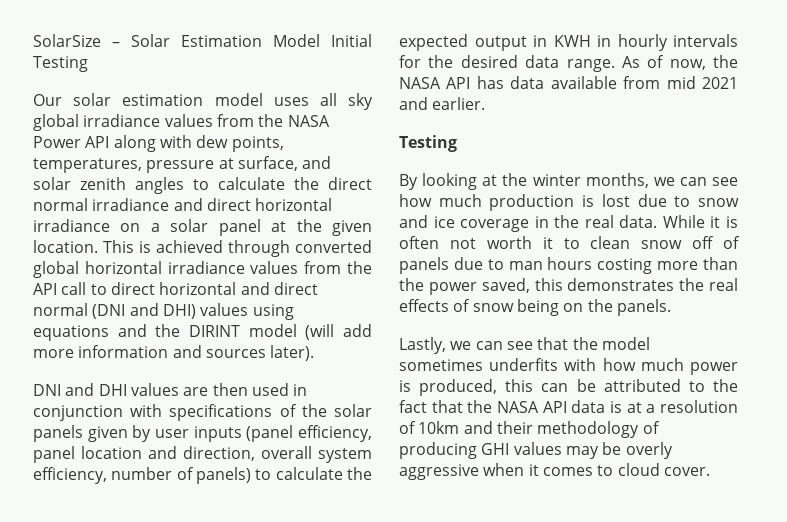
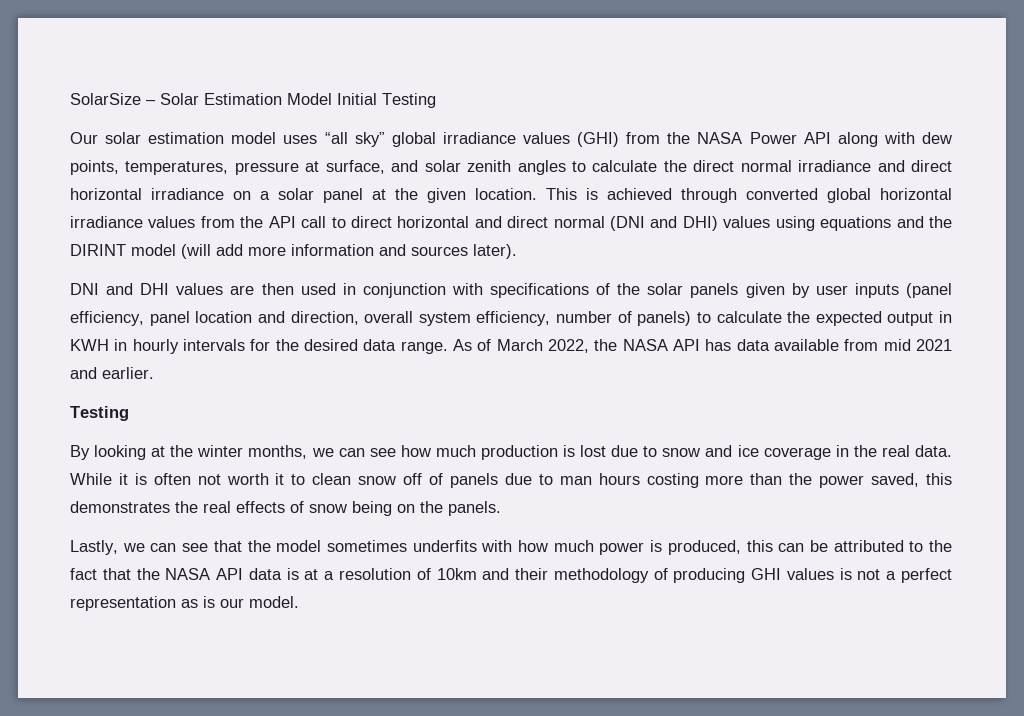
- Our solar estimation model uses all sky global irradiance values from the NASA Power API along with dew points, temperatures, pressure at surface, and solar zenith angles to calculate the direct normal irradiance and direct horizontal irradiance on a solar panel at the given location.
+ Our solar estimation model uses “all sky” global irradiance values (GHI) from the NASA Power API along with dew points, temperatures, pressure at surface, and solar zenith angles to calculate the direct normal irradiance and direct horizontal irradiance on a solar panel at the given location.
- As of now, the NASA API has data available from mid 2021 and earlier.
+ As of March 2022, the NASA API has data available from mid 2021 and earlier.
- Lastly, we can see that the model sometimes underfits with how much power is produced, this can be attributed to the fact that the NASA API data is at a resolution of 10km and their methodology of producing GHI values may be overly aggressive when it comes to cloud cover.
+ Lastly, we can see that the model sometimes underfits with how much power is produced, this can be attributed to the fact that the NASA API data is at a resolution of 10km and their methodology of producing GHI values is not a perfect representation as is our model.

